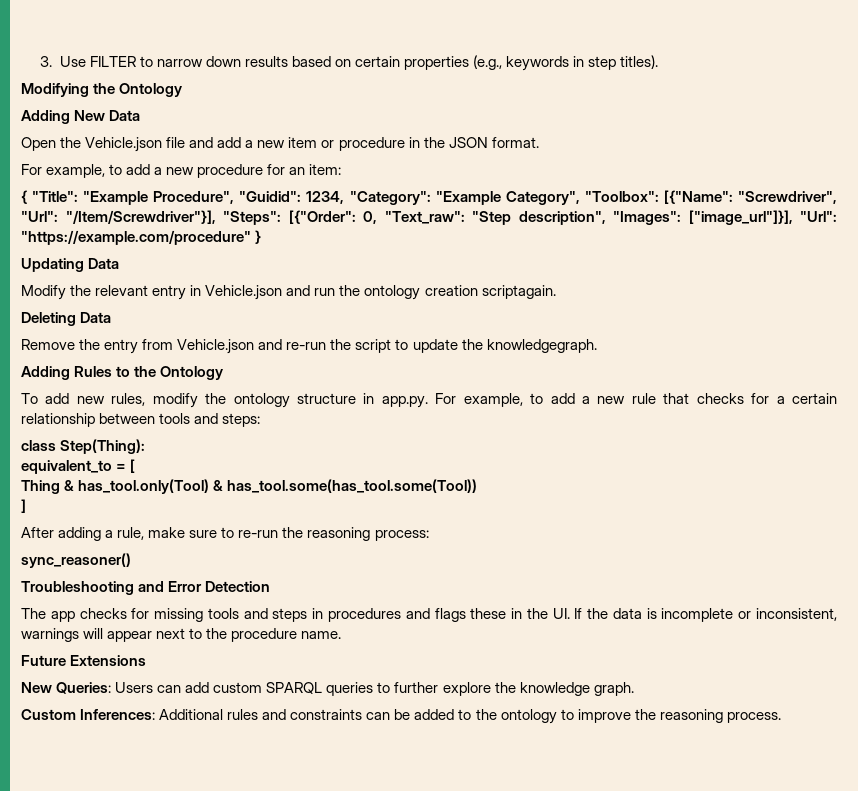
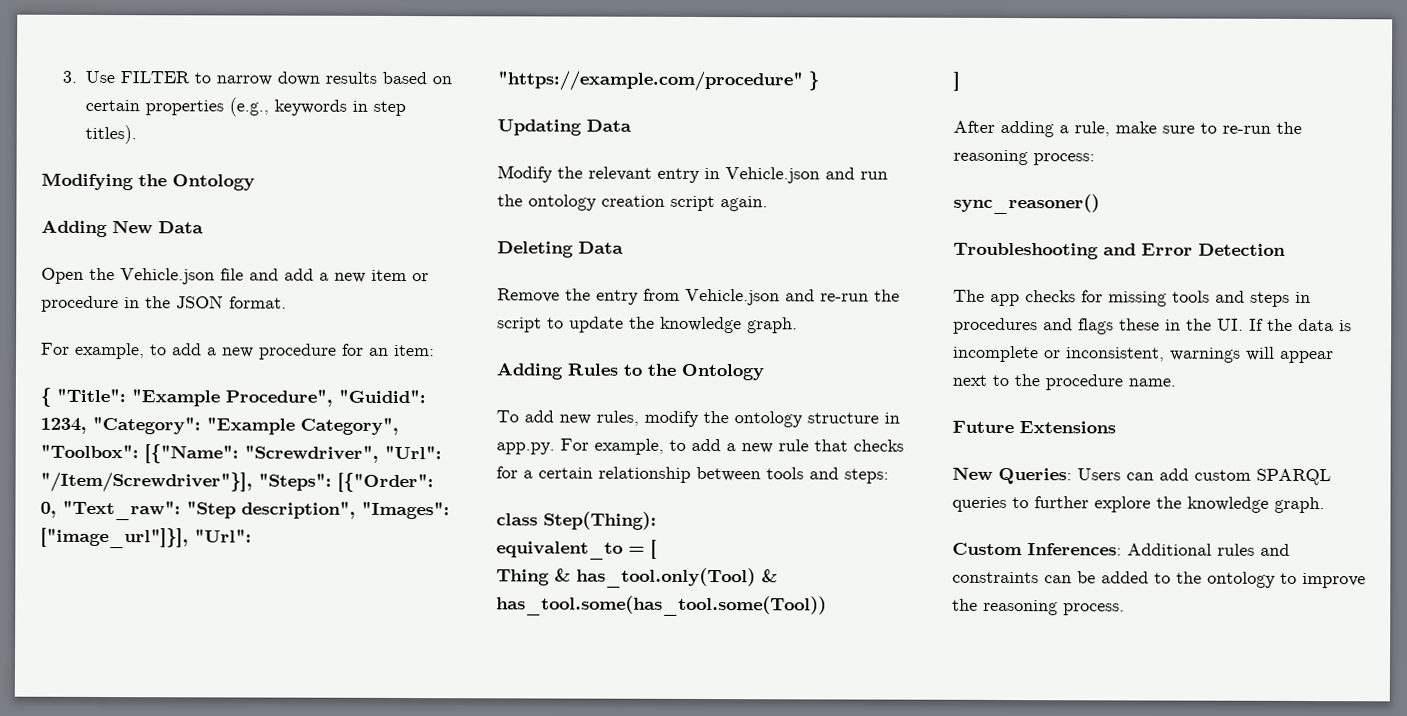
- Modify the relevant entry in Vehicle.json and run the ontology creation scriptagain.
+ Modify the relevant entry in Vehicle.json and run the ontology creation script again.
- Remove the entry from Vehicle.json and re-run the script to update the knowledgegraph.
+ Remove the entry from Vehicle.json and re-run the script to update the knowledge graph.

